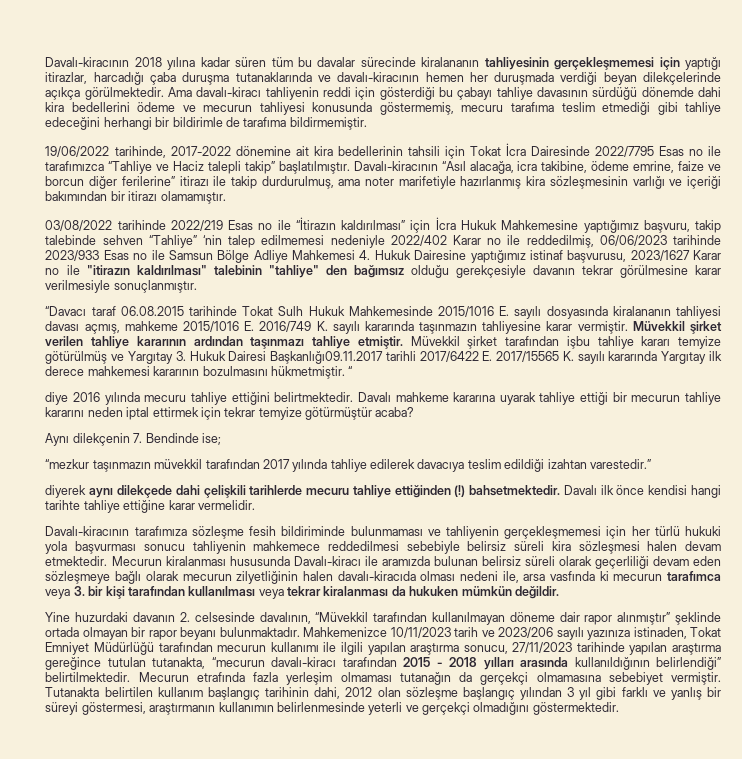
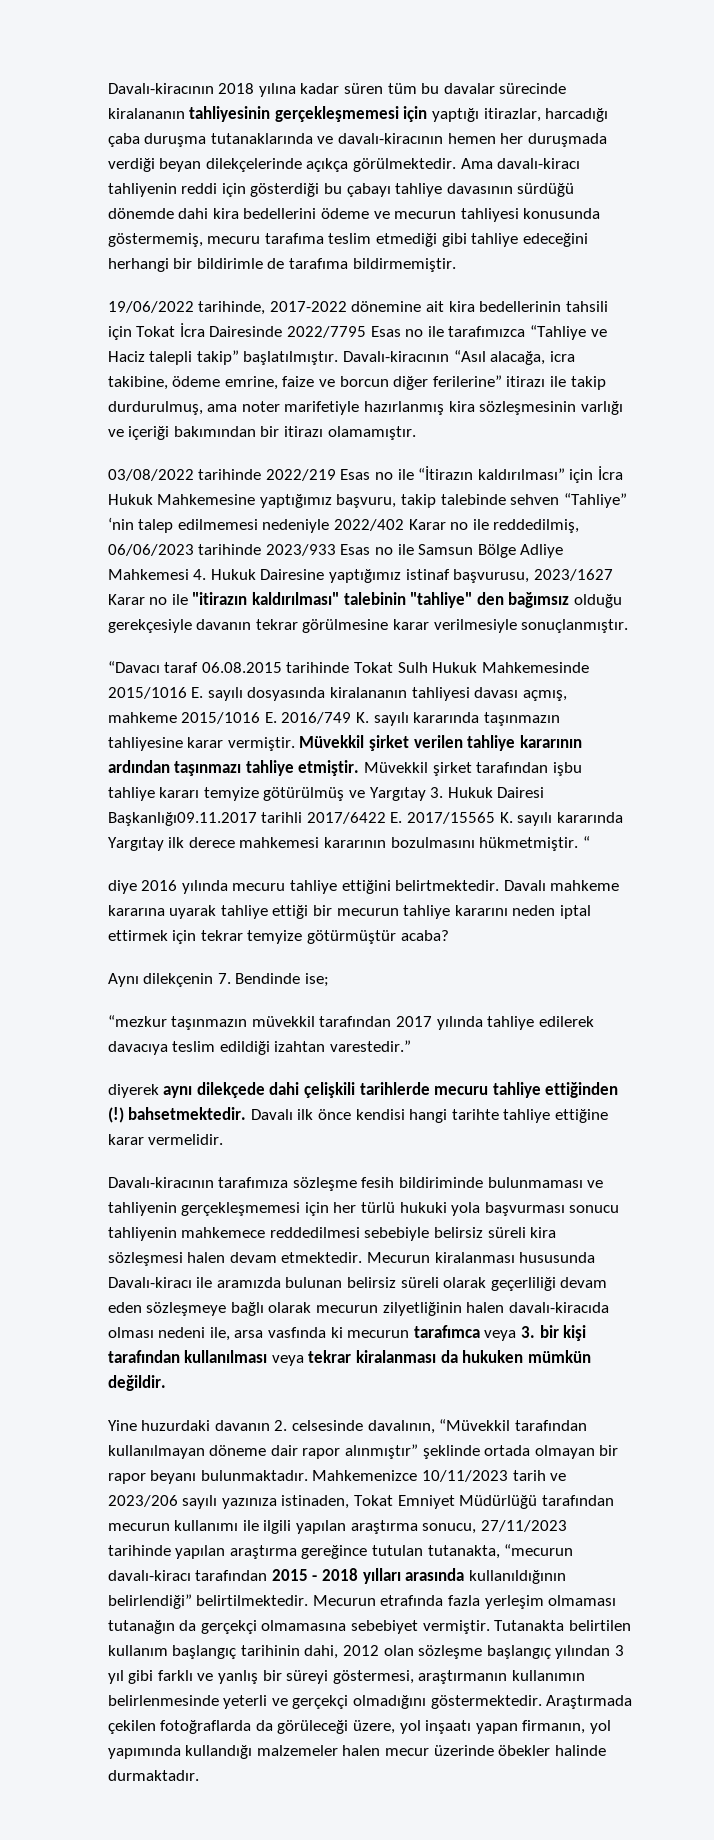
+ Araştırmada çekilen fotoğraflarda da görüleceği üzere, yol inşaatı yapan firmanın, yol yapımında kullandığı malzemeler halen mecur üzerinde öbekler halinde durmaktadır.

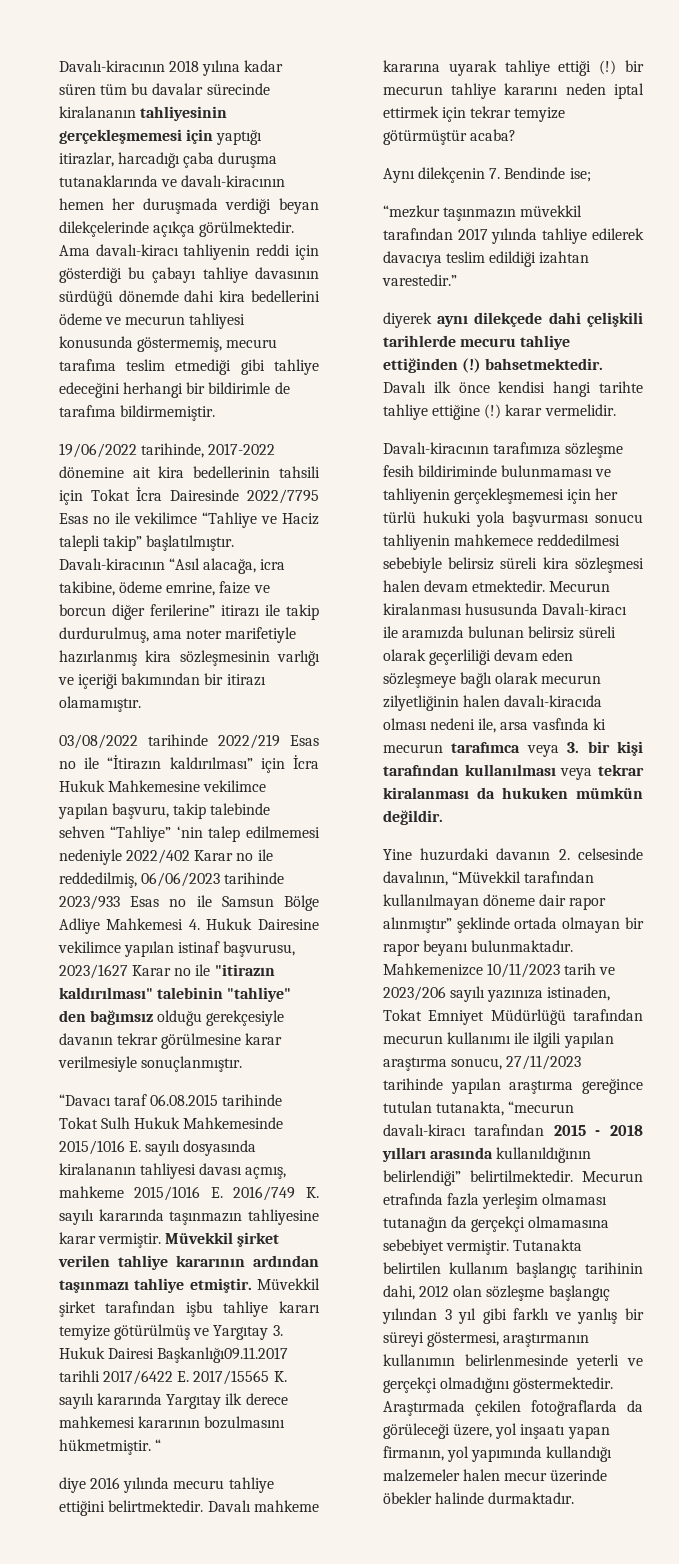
- 19/06/2022 tarihinde, 2017-2022 dönemine ait kira bedellerinin tahsili için Tokat İcra Dairesinde 2022/7795 Esas no ile tarafımızca “Tahliye ve Haciz talepli takip” başlatılmıştır.
+ 19/06/2022 tarihinde, 2017-2022 dönemine ait kira bedellerinin tahsili için Tokat İcra Dairesinde 2022/7795 Esas no ile vekilimce “Tahliye ve Haciz talepli takip” başlatılmıştır.
- 03/08/2022 tarihinde 2022/219 Esas no ile “İtirazın kaldırılması” için İcra Hukuk Mahkemesine yaptığımız başvuru, takip talebinde sehven “Tahliye” ‘nin talep edilmemesi nedeniyle 2022/402 Karar no ile reddedilmiş, 06/06/2023 tarihinde 2023/933 Esas no ile Samsun Bölge Adliye Mahkemesi 4. Hukuk Dairesine yaptığımız istinaf başvurusu, 2023/1627 Karar no ile "itirazın kaldırılması" talebinin "tahliye" den bağımsız olduğu gerekçesiyle davanın tekrar görülmesine karar verilmesiyle sonuçlanmıştır.
+ 03/08/2022 tarihinde 2022/219 Esas no ile “İtirazın kaldırılması” için İcra Hukuk Mahkemesine vekilimce yapılan başvuru, takip talebinde sehven “Tahliye” ‘nin talep edilmemesi nedeniyle 2022/402 Karar no ile reddedilmiş, 06/06/2023 tarihinde 2023/933 Esas no ile Samsun Bölge Adliye Mahkemesi 4. Hukuk Dairesine vekilimce yapılan istinaf başvurusu, 2023/1627 Karar no ile "itirazın kaldırılması" talebinin "tahliye" den bağımsız olduğu gerekçesiyle davanın tekrar görülmesine karar verilmesiyle sonuçlanmıştır.
- Davalı mahkeme kararına uyarak tahliye ettiği bir mecurun tahliye kararını neden iptal ettirmek için tekrar temyize götürmüştür acaba?
+ Davalı mahkeme kararına uyarak tahliye ettiği (!) bir mecurun tahliye kararını neden iptal ettirmek için tekrar temyize götürmüştür acaba?
- Davalı ilk önce kendisi hangi tarihte tahliye ettiğine karar vermelidir.
+ Davalı ilk önce kendisi hangi tarihte tahliye ettiğine (!) karar vermelidir.

